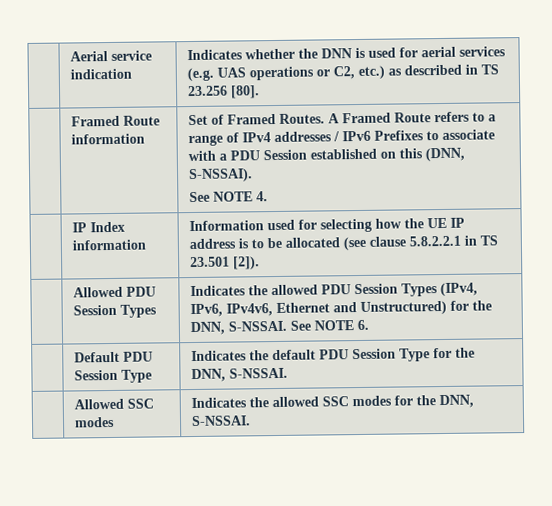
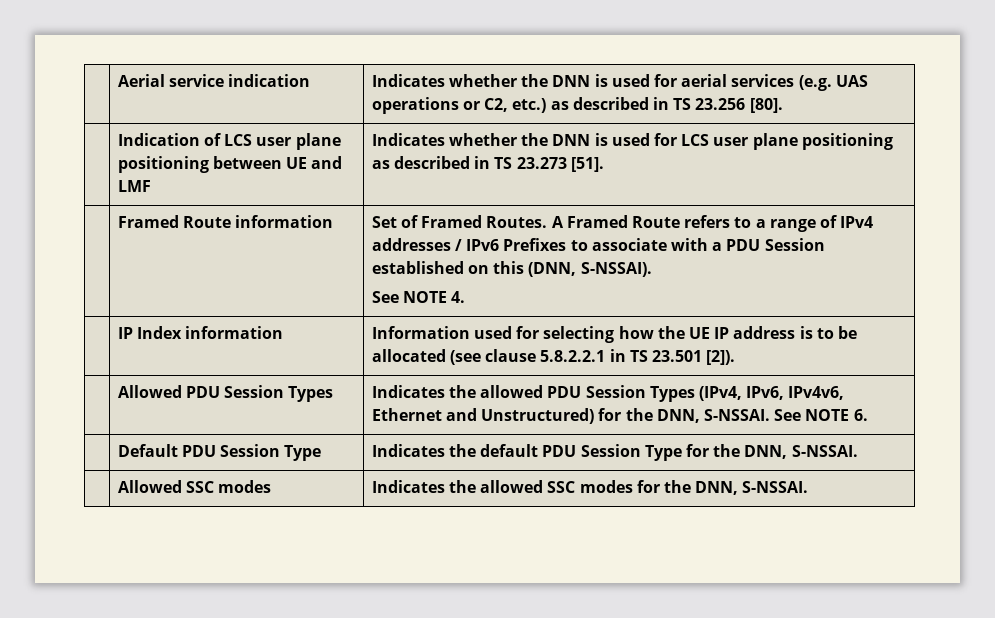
+ | Indication of LCS user plane positioning between UE and LMF | Indicates whether the DNN is used for LCS user plane positioning as described in TS 23.273 [51].

